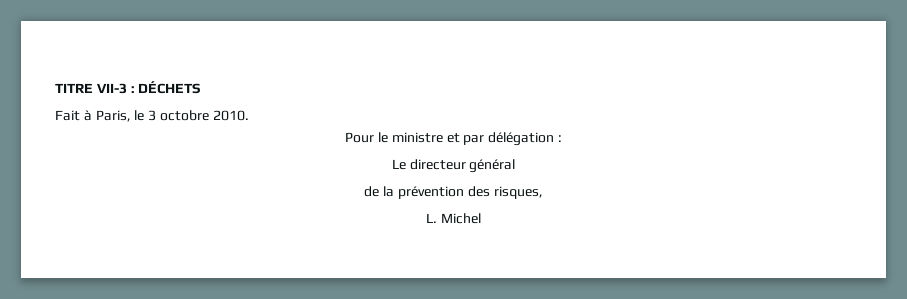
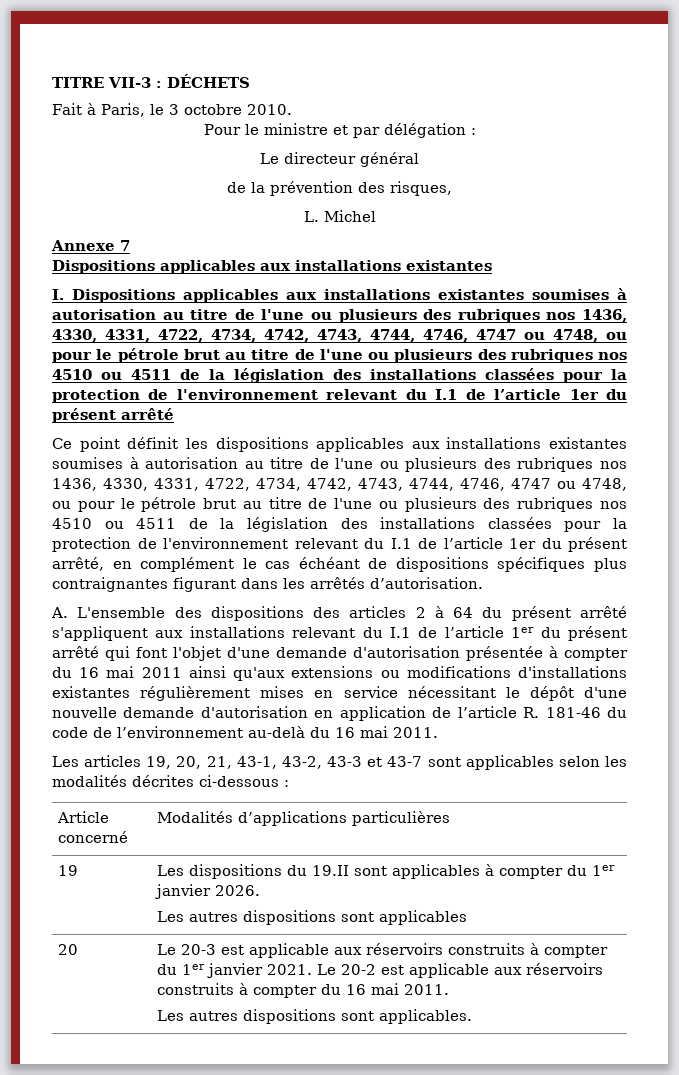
+ Annexe 7
+ Dispositions applicables aux installations existantes
+ I. Dispositions applicables aux installations existantes soumises à autorisation au titre de l'une ou plusieurs des rubriques nos 1436, 4330, 4331, 4722, 4734, 4742, 4743, 4744, 4746, 4747 ou 4748, ou pour le pétrole brut au titre de l'une ou plusieurs des rubriques nos 4510 ou 4511 de la législation des installations classées pour la protection de l'environnement relevant du I.1 de l’article 1er du présent arrêté
+ Ce point définit les dispositions applicables aux installations existantes soumises à autorisation au titre de l'une ou plusieurs des rubriques nos 1436, 4330, 4331, 4722, 4734, 4742, 4743, 4744, 4746, 4747 ou 4748, ou pour le pétrole brut au titre de l'une ou plusieurs des rubriques nos 4510 ou 4511 de la législation des installations classées pour la protection de l'environnement relevant du I.1 de l’article 1er du présent arrêté, en complément le cas échéant de dispositions spécifiques plus contraignantes figurant dans les arrêtés d’autorisation.
+ A. L'ensemble des dispositions des articles 2 à 64 du présent arrêté s'appliquent aux installations relevant du I.1 de l’article 1er du présent arrêté qui font l'objet d'une demande d'autorisation présentée à compter du 16 mai 2011 ainsi qu'aux extensions ou modifications d'installations existantes régulièrement mises en service nécessitant le dépôt d'une nouvelle demande d'autorisation en application de l’article R. 181-46 du code de l’environnement au-delà du 16 mai 2011.
+ Les articles 19, 20, 21, 43-1, 43-2, 43-3 et 43-7 sont applicables selon les modalités décrites ci-dessous :
+ Article concerné | Modalités d’applications particulières
+ 19 | Les dispositions du 19.II sont applicables à compter du 1er janvier 2026.
+ Les autres dispositions sont applicables
+ 20 | Le 20-3 est applicable aux réservoirs construits à compter du 1er janvier 2021. Le 20-2 est applicable aux réservoirs construits à compter du 16 mai 2011.
+ Les autres dispositions sont applicables.

